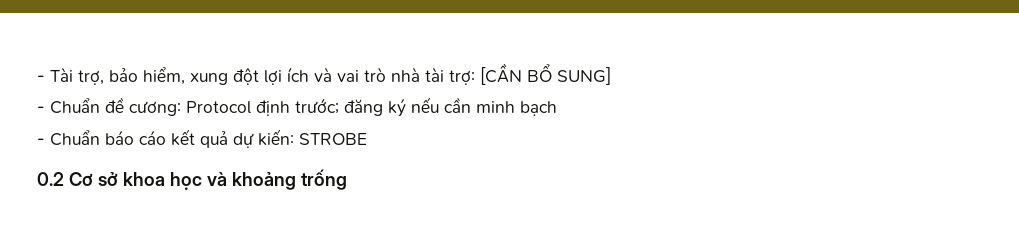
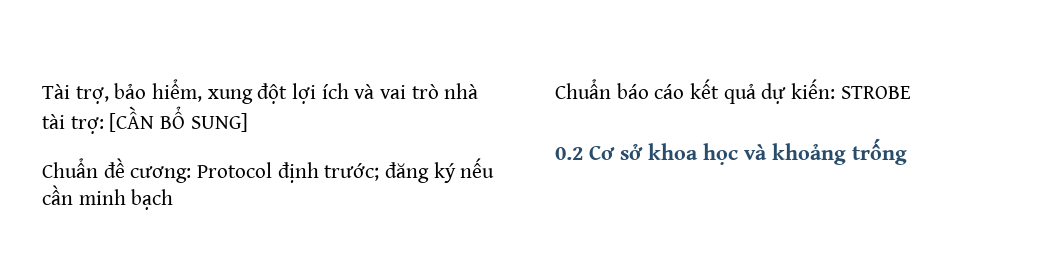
- - Tài trợ, bảo hiểm, xung đột lợi ích và vai trò nhà tài trợ: [CẦN BỔ SUNG]
+ Tài trợ, bảo hiểm, xung đột lợi ích và vai trò nhà tài trợ: [CẦN BỔ SUNG]
- - Chuẩn đề cương: Protocol định trước; đăng ký nếu cần minh bạch
+ Chuẩn đề cương: Protocol định trước; đăng ký nếu cần minh bạch
- - Chuẩn báo cáo kết quả dự kiến: STROBE
+ Chuẩn báo cáo kết quả dự kiến: STROBE

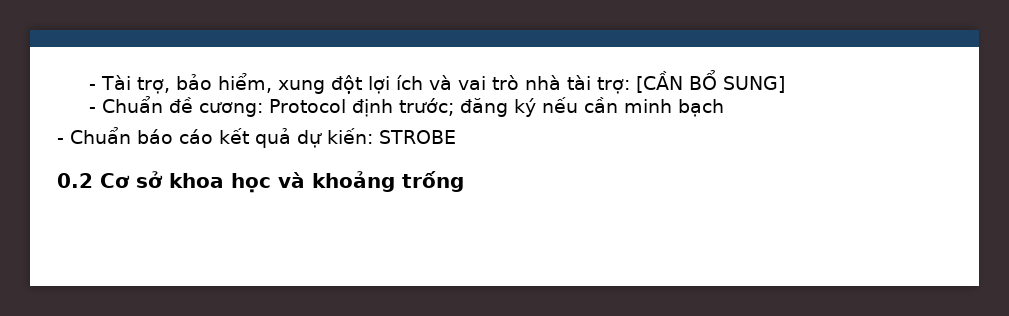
- Tài trợ, bảo hiểm, xung đột lợi ích và vai trò nhà tài trợ: [CẦN BỔ SUNG]
+ - Tài trợ, bảo hiểm, xung đột lợi ích và vai trò nhà tài trợ: [CẦN BỔ SUNG]
- Chuẩn đề cương: Protocol định trước; đăng ký nếu cần minh bạch
+ - Chuẩn đề cương: Protocol định trước; đăng ký nếu cần minh bạch
- Chuẩn báo cáo kết quả dự kiến: STROBE
+ - Chuẩn báo cáo kết quả dự kiến: STROBE

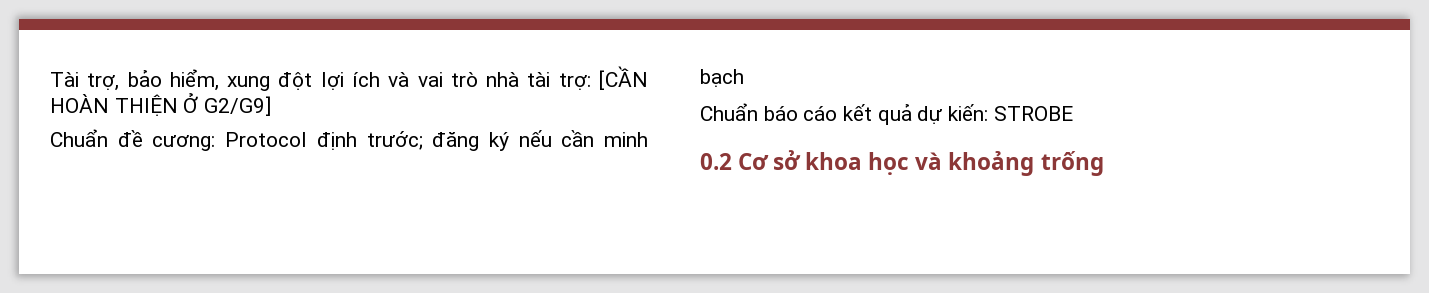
- - Tài trợ, bảo hiểm, xung đột lợi ích và vai trò nhà tài trợ: [CẦN BỔ SUNG]
- - Chuẩn đề cương: Protocol định trước; đăng ký nếu cần minh bạch
+ Tài trợ, bảo hiểm, xung đột lợi ích và vai trò nhà tài trợ: [CẦN HOÀN THIỆN Ở G2/G9]
+ Chuẩn đề cương: Protocol định trước; đăng ký nếu cần minh bạch
- - Chuẩn báo cáo kết quả dự kiến: STROBE
+ Chuẩn báo cáo kết quả dự kiến: STROBE

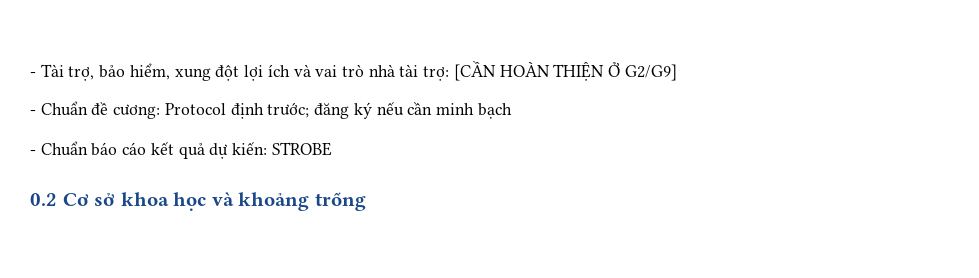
- Tài trợ, bảo hiểm, xung đột lợi ích và vai trò nhà tài trợ: [CẦN HOÀN THIỆN Ở G2/G9]
+ - Tài trợ, bảo hiểm, xung đột lợi ích và vai trò nhà tài trợ: [CẦN HOÀN THIỆN Ở G2/G9]
- Chuẩn đề cương: Protocol định trước; đăng ký nếu cần minh bạch
+ - Chuẩn đề cương: Protocol định trước; đăng ký nếu cần minh bạch
- Chuẩn báo cáo kết quả dự kiến: STROBE
+ - Chuẩn báo cáo kết quả dự kiến: STROBE

